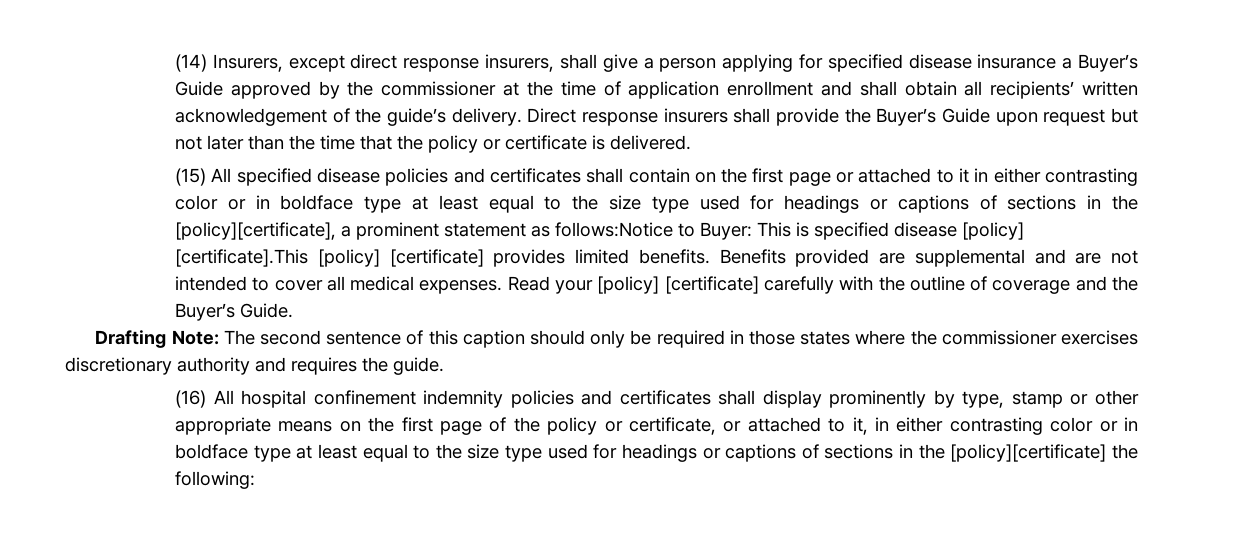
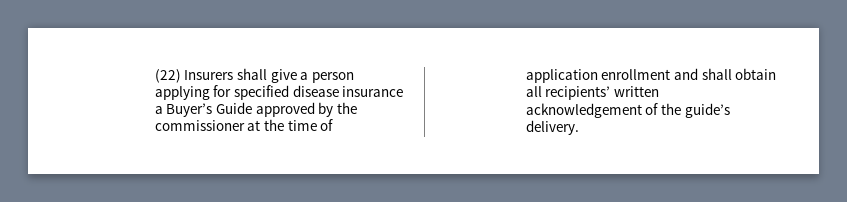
- (14) Insurers, except direct response insurers, shall give a person applying for specified disease insurance a Buyer’s Guide approved by the commissioner at the time of application enrollment and shall obtain all recipients’ written acknowledgement of the guide’s delivery. Direct response insurers shall provide the Buyer’s Guide upon request but not later than the time that the policy or certificate is delivered.
- (15) All specified disease policies and certificates shall contain on the first page or attached to it in either contrasting color or in boldface type at least equal to the size type used for headings or captions of sections in the [policy][certificate], a prominent statement as follows:Notice to Buyer: This is specified disease [policy] [certificate].This [policy] [certificate] provides limited benefits. Benefits provided are supplemental and are not intended to cover all medical expenses. Read your [policy] [certificate] carefully with the outline of coverage and the Buyer’s Guide.
- Drafting Note: The second sentence of this caption should only be required in those states where the commissioner exercises discretionary authority and requires the guide.
- (16) All hospital confinement indemnity policies and certificates shall display prominently by type, stamp or other appropriate means on the first page of the policy or certificate, or attached to it, in either contrasting color or in boldface type at least equal to the size type used for headings or captions of sections in the [policy][certificate] the following:
+ (22) Insurers shall give a person applying for specified disease insurance a Buyer’s Guide approved by the commissioner at the time of application enrollment and shall obtain all recipients’ written acknowledgement of the guide’s delivery.

